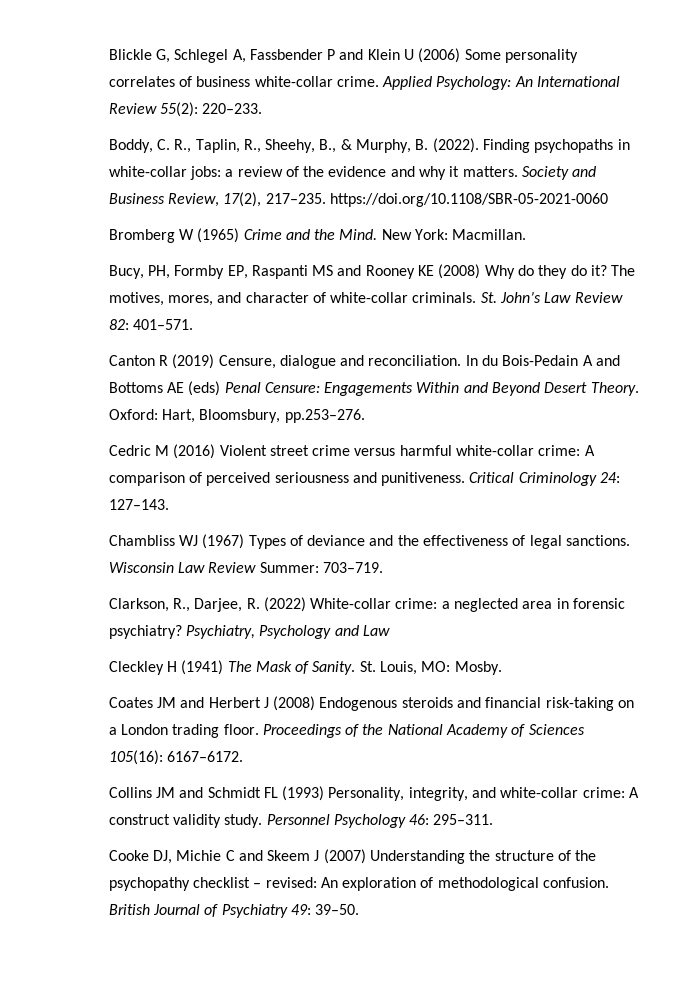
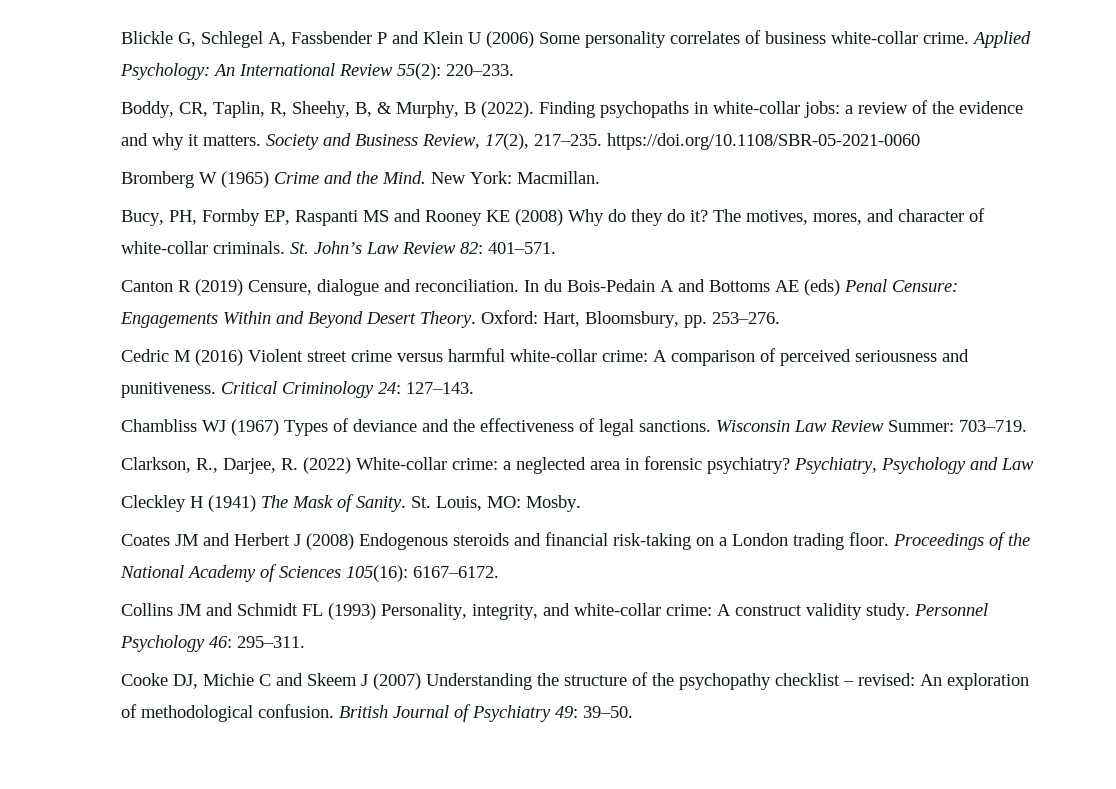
- Boddy, C. R., Taplin, R., Sheehy, B., & Murphy, B. (2022).
+ Boddy, CR, Taplin, R, Sheehy, B, & Murphy, B (2022).
- Oxford: Hart, Bloomsbury, pp.253–276.
+ Oxford: Hart, Bloomsbury, pp. 253–276.

